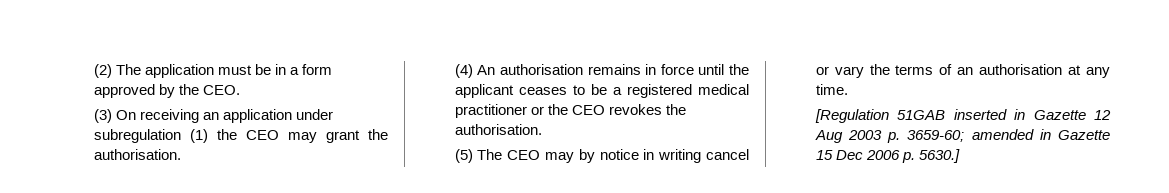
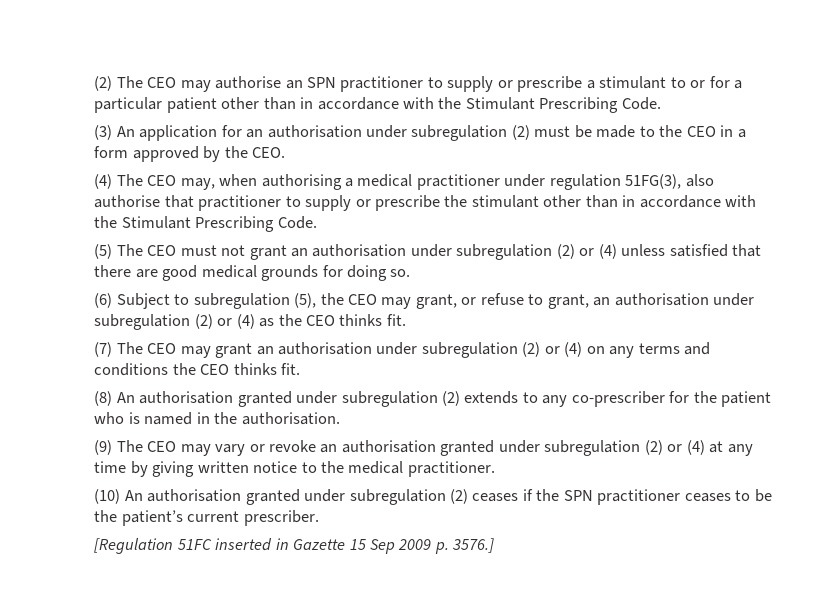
- (2) The application must be in a form approved by the CEO.
+ (2) The CEO may authorise an SPN practitioner to supply or prescribe a stimulant to or for a particular patient other than in accordance with the Stimulant Prescribing Code.
+ (3) An application for an authorisation under subregulation (2) must be made to the CEO in a form approved by the CEO.
- (3) On receiving an application under subregulation (1) the CEO may grant the authorisation.
- (4) An authorisation remains in force until the applicant ceases to be a registered medical practitioner or the CEO revokes the authorisation.
- (5) The CEO may by notice in writing cancel or vary the terms of an authorisation at any time.
+ (4) The CEO may, when authorising a medical practitioner under regulation 51FG(3), also authorise that practitioner to supply or prescribe the stimulant other than in accordance with the Stimulant Prescribing Code.
+ (5) The CEO must not grant an authorisation under subregulation (2) or (4) unless satisfied that there are good medical grounds for doing so.
+ (6) Subject to subregulation (5), the CEO may grant, or refuse to grant, an authorisation under subregulation (2) or (4) as the CEO thinks fit.
+ (7) The CEO may grant an authorisation under subregulation (2) or (4) on any terms and conditions the CEO thinks fit.
+ (8) An authorisation granted under subregulation (2) extends to any co-prescriber for the patient who is named in the authorisation.
+ (9) The CEO may vary or revoke an authorisation granted under subregulation (2) or (4) at any time by giving written notice to the medical practitioner.
+ (10) An authorisation granted under subregulation (2) ceases if the SPN practitioner ceases to be the patient’s current prescriber.
- [Regulation 51GAB inserted in Gazette 12 Aug 2003 p. 3659-60; amended in Gazette 15 Dec 2006 p. 5630.]
+ [Regulation 51FC inserted in Gazette 15 Sep 2009 p. 3576.]

